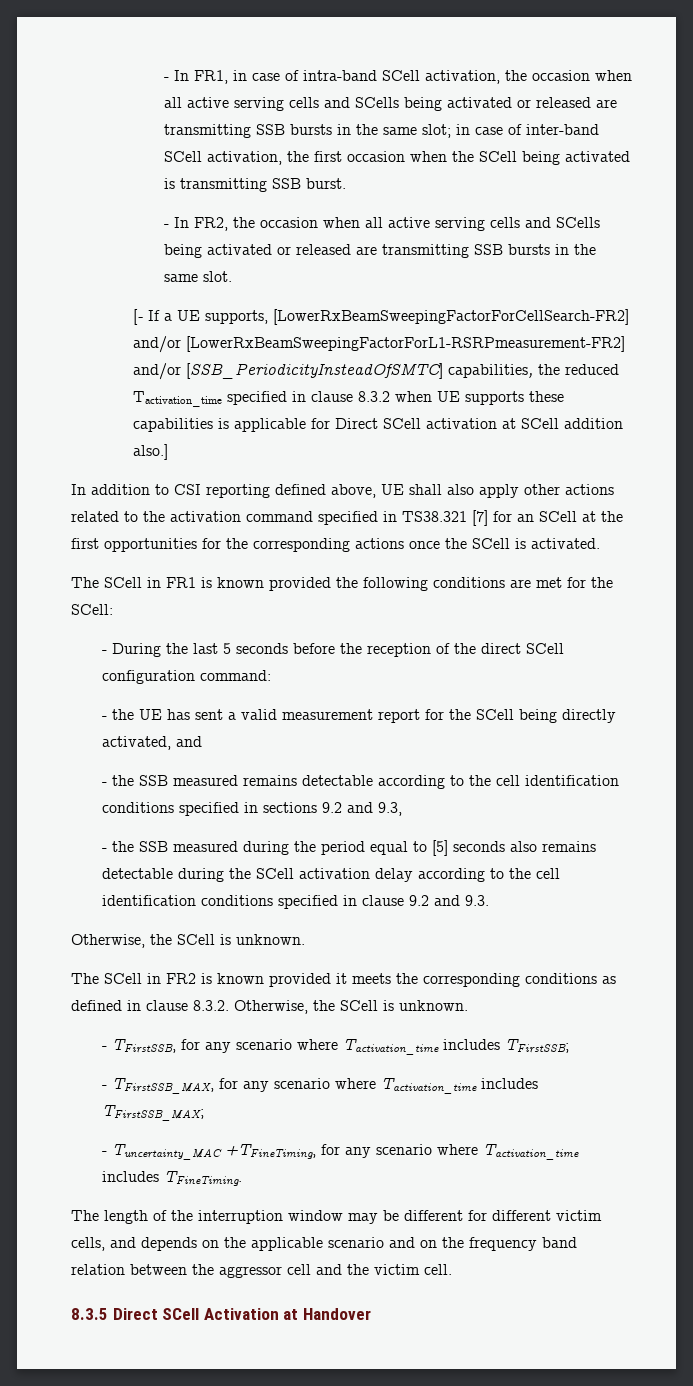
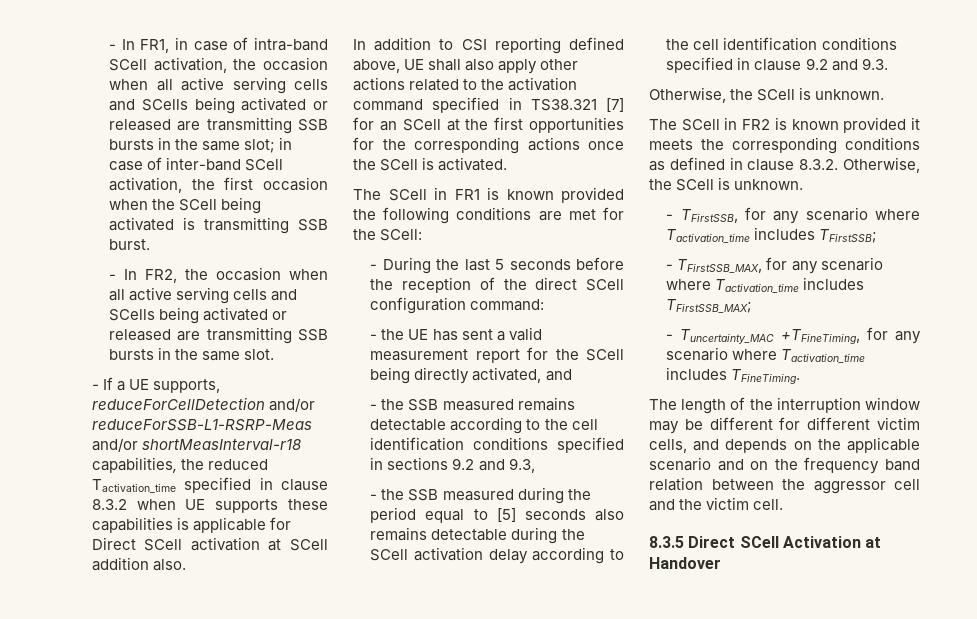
- [- If a UE supports, [LowerRxBeamSweepingFactorForCellSearch-FR2] and/or [LowerRxBeamSweepingFactorForL1-RSRPmeasurement-FR2] and/or [SSB_PeriodicityInsteadOfSMTC] capabilities, the reduced Tactivation_time specified in clause 8.3.2 when UE supports these capabilities is applicable for Direct SCell activation at SCell addition also.]
+ - If a UE supports, reduceForCellDetection and/or reduceForSSB-L1-RSRP-Meas and/or shortMeasInterval-r18 capabilities, the reduced Tactivation_time specified in clause 8.3.2 when UE supports these capabilities is applicable for Direct SCell activation at SCell addition also.

